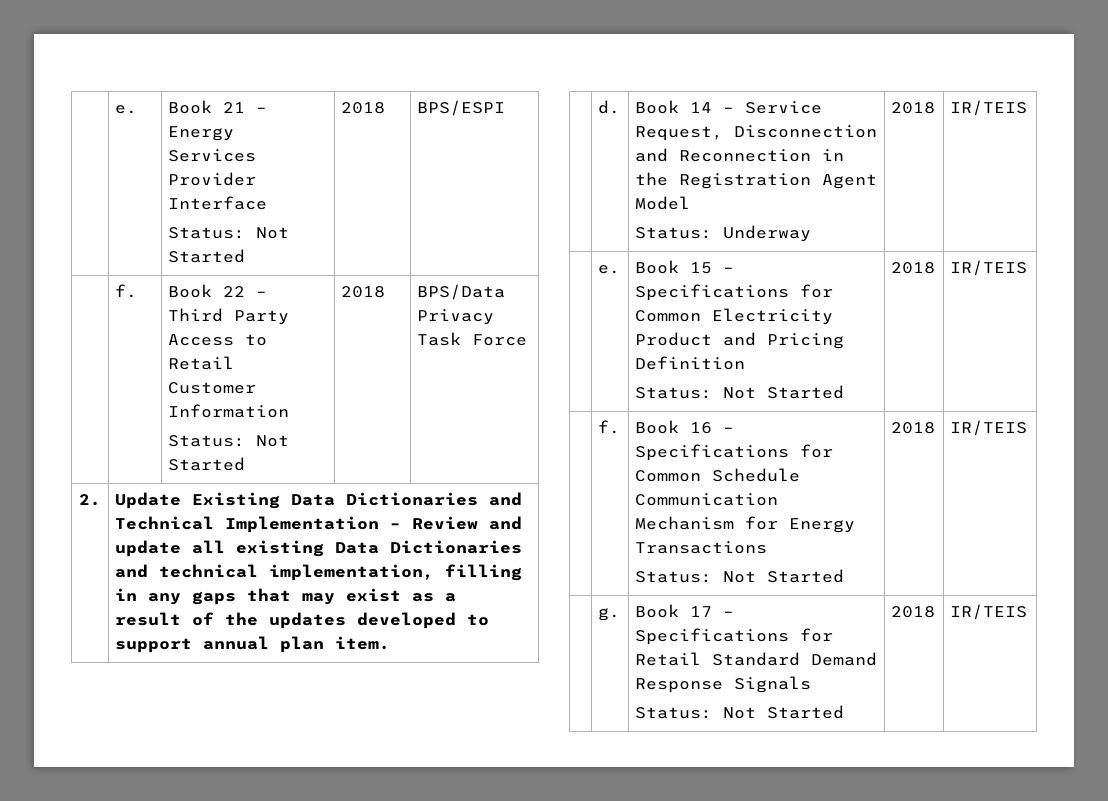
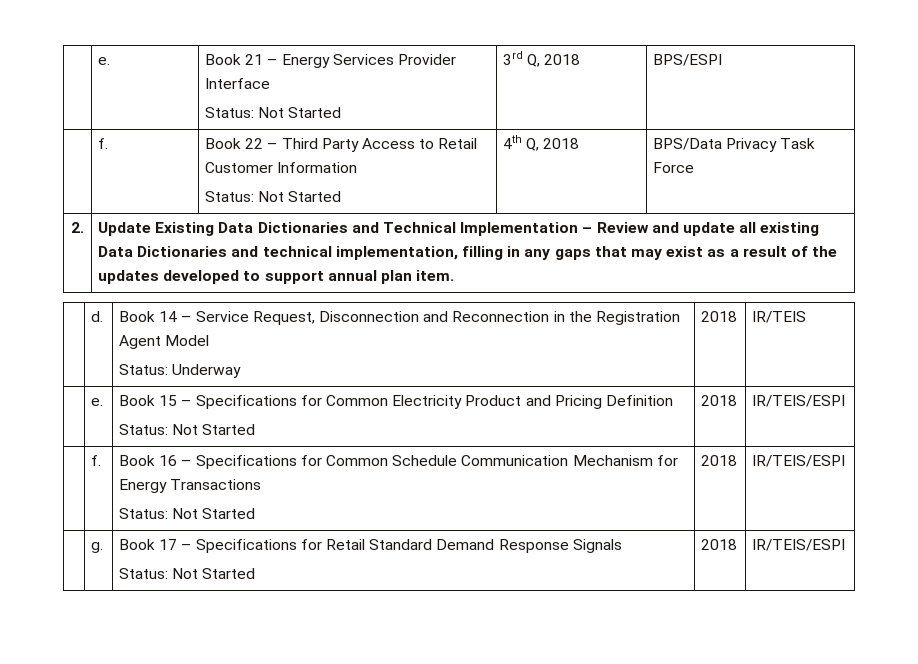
  | e. | Book 21 – Energy Services Provider Interface
- Status: Not Started | 2018 | BPS/ESPI
+ Status: Not Started | 3rd Q, 2018 | BPS/ESPI
  | f. | Book 22 – Third Party Access to Retail Customer Information
- Status: Not Started | 2018 | BPS/Data Privacy Task Force
+ Status: Not Started | 4th Q, 2018 | BPS/Data Privacy Task Force
  | e. | Book 15 – Specifications for Common Electricity Product and Pricing Definition
- Status: Not Started | 2018 | IR/TEIS
+ Status: Not Started | 2018 | IR/TEIS/ESPI
  | f. | Book 16 – Specifications for Common Schedule Communication Mechanism for Energy Transactions
- Status: Not Started | 2018 | IR/TEIS
+ Status: Not Started | 2018 | IR/TEIS/ESPI
  | g. | Book 17 – Specifications for Retail Standard Demand Response Signals
- Status: Not Started | 2018 | IR/TEIS
+ Status: Not Started | 2018 | IR/TEIS/ESPI

